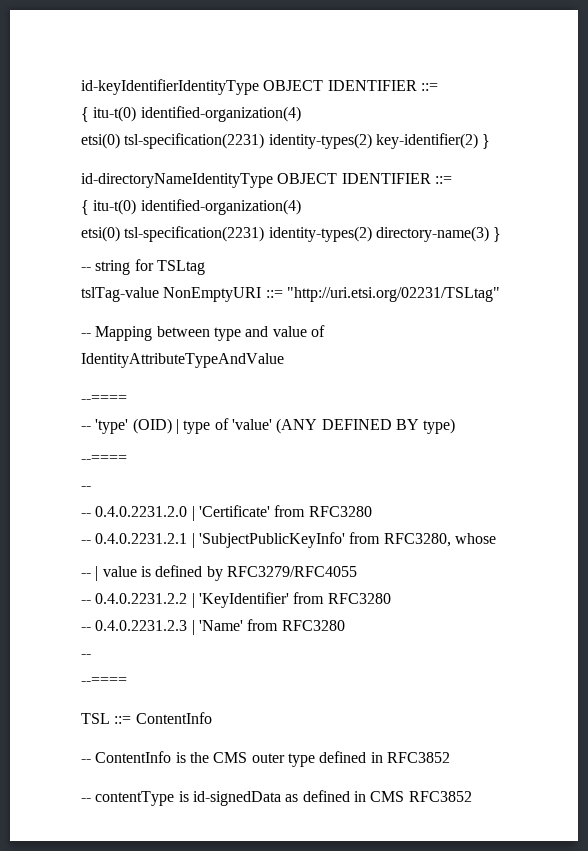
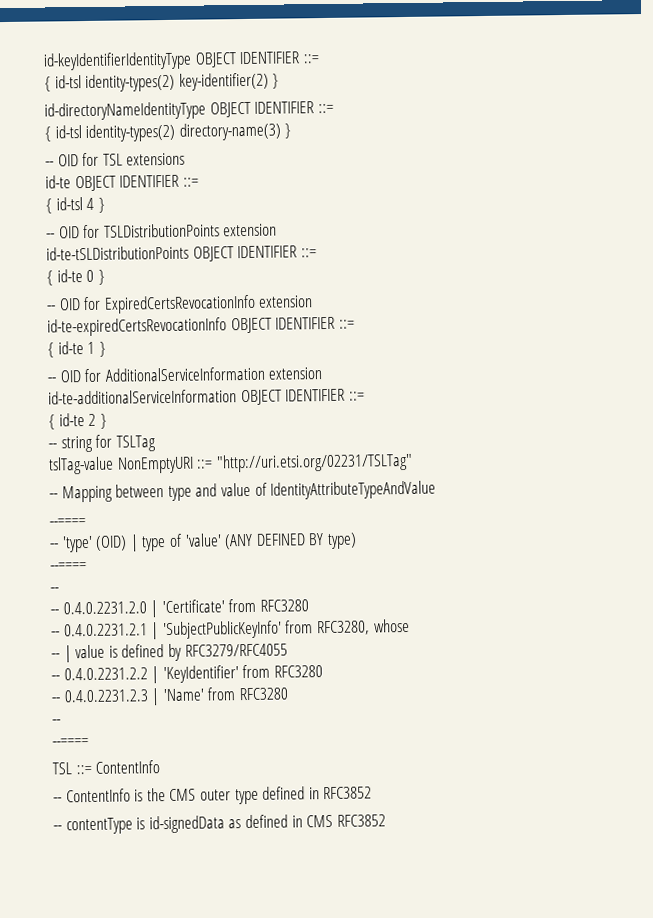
  id-keyIdentifierIdentityType OBJECT IDENTIFIER ::=
- { itu-t(0) identified-organization(4)
- etsi(0) tsl-specification(2231) identity-types(2) key-identifier(2) }
+ { id-tsl identity-types(2) key-identifier(2) }
  id-directoryNameIdentityType OBJECT IDENTIFIER ::=
- { itu-t(0) identified-organization(4)
- etsi(0) tsl-specification(2231) identity-types(2) directory-name(3) }
+ { id-tsl identity-types(2) directory-name(3) }
+ -- OID for TSL extensions
+ id-te OBJECT IDENTIFIER ::=
+ { id-tsl 4 }
+ -- OID for TSLDistributionPoints extension
+ id-te-tSLDistributionPoints OBJECT IDENTIFIER ::=
+ { id-te 0 }
+ -- OID for ExpiredCertsRevocationInfo extension
+ id-te-expiredCertsRevocationInfo OBJECT IDENTIFIER ::=
+ { id-te 1 }
+ -- OID for AdditionalServiceInformation extension
+ id-te-additionalServiceInformation OBJECT IDENTIFIER ::=
+ { id-te 2 }
- -- string for TSLtag
+ -- string for TSLTag
- tslTag-value NonEmptyURI ::= "http://uri.etsi.org/02231/TSLtag"
+ tslTag-value NonEmptyURI ::= "http://uri.etsi.org/02231/TSLTag"

